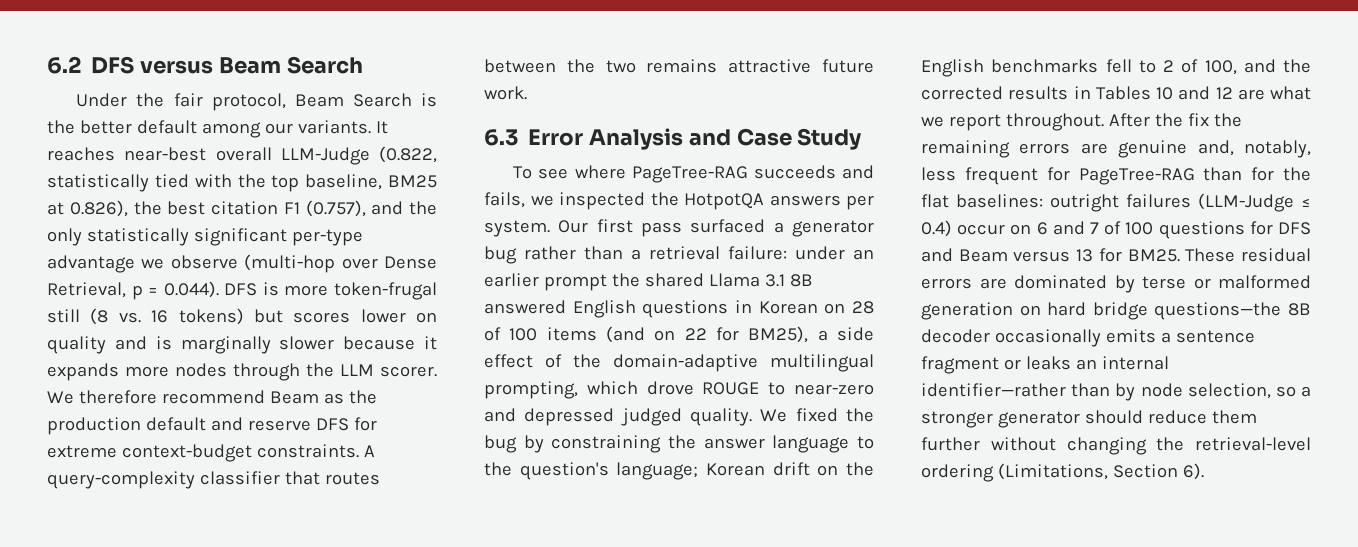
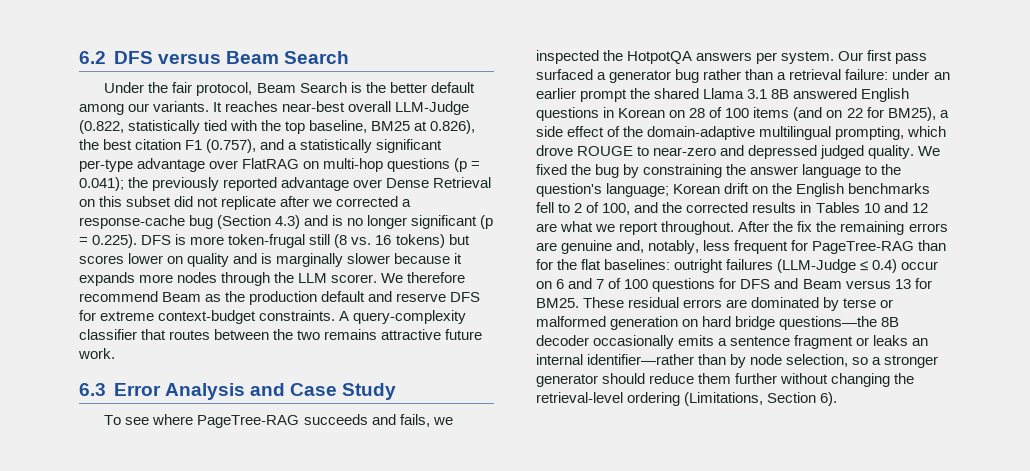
- It reaches near-best overall LLM-Judge (0.822, statistically tied with the top baseline, BM25 at 0.826), the best citation F1 (0.757), and the only statistically significant per-type advantage we observe (multi-hop over Dense Retrieval, p = 0.044). DFS is more token-frugal still (8 vs. 16 tokens) but scores lower on quality and is marginally slower because it expands more nodes through the LLM scorer.
+ It reaches near-best overall LLM-Judge (0.822, statistically tied with the top baseline, BM25 at 0.826), the best citation F1 (0.757), and a statistically significant per-type advantage over FlatRAG on multi-hop questions (p = 0.041); the previously reported advantage over Dense Retrieval on this subset did not replicate after we corrected a response-cache bug (Section 4.3) and is no longer significant (p = 0.225). DFS is more token-frugal still (8 vs. 16 tokens) but scores lower on quality and is marginally slower because it expands more nodes through the LLM scorer.

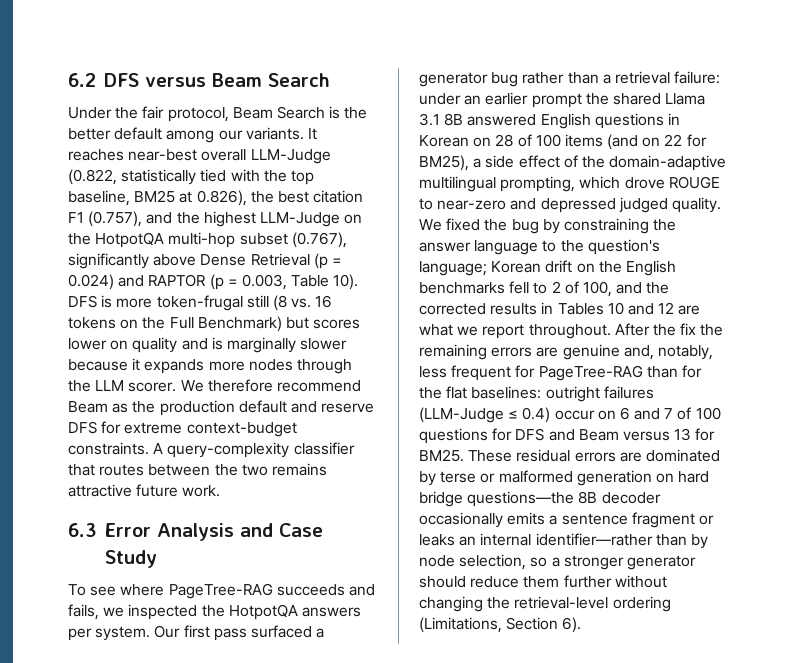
- It reaches near-best overall LLM-Judge (0.822, statistically tied with the top baseline, BM25 at 0.826), the best citation F1 (0.757), and a statistically significant per-type advantage over FlatRAG on multi-hop questions (p = 0.041); the previously reported advantage over Dense Retrieval on this subset did not replicate after we corrected a response-cache bug (Section 4.3) and is no longer significant (p = 0.225). DFS is more token-frugal still (8 vs. 16 tokens) but scores lower on quality and is marginally slower because it expands more nodes through the LLM scorer.
+ It reaches near-best overall LLM-Judge (0.822, statistically tied with the top baseline, BM25 at 0.826), the best citation F1 (0.757), and the highest LLM-Judge on the HotpotQA multi-hop subset (0.767), significantly above Dense Retrieval (p = 0.024) and RAPTOR (p = 0.003, Table 10). DFS is more token-frugal still (8 vs. 16 tokens on the Full Benchmark) but scores lower on quality and is marginally slower because it expands more nodes through the LLM scorer.

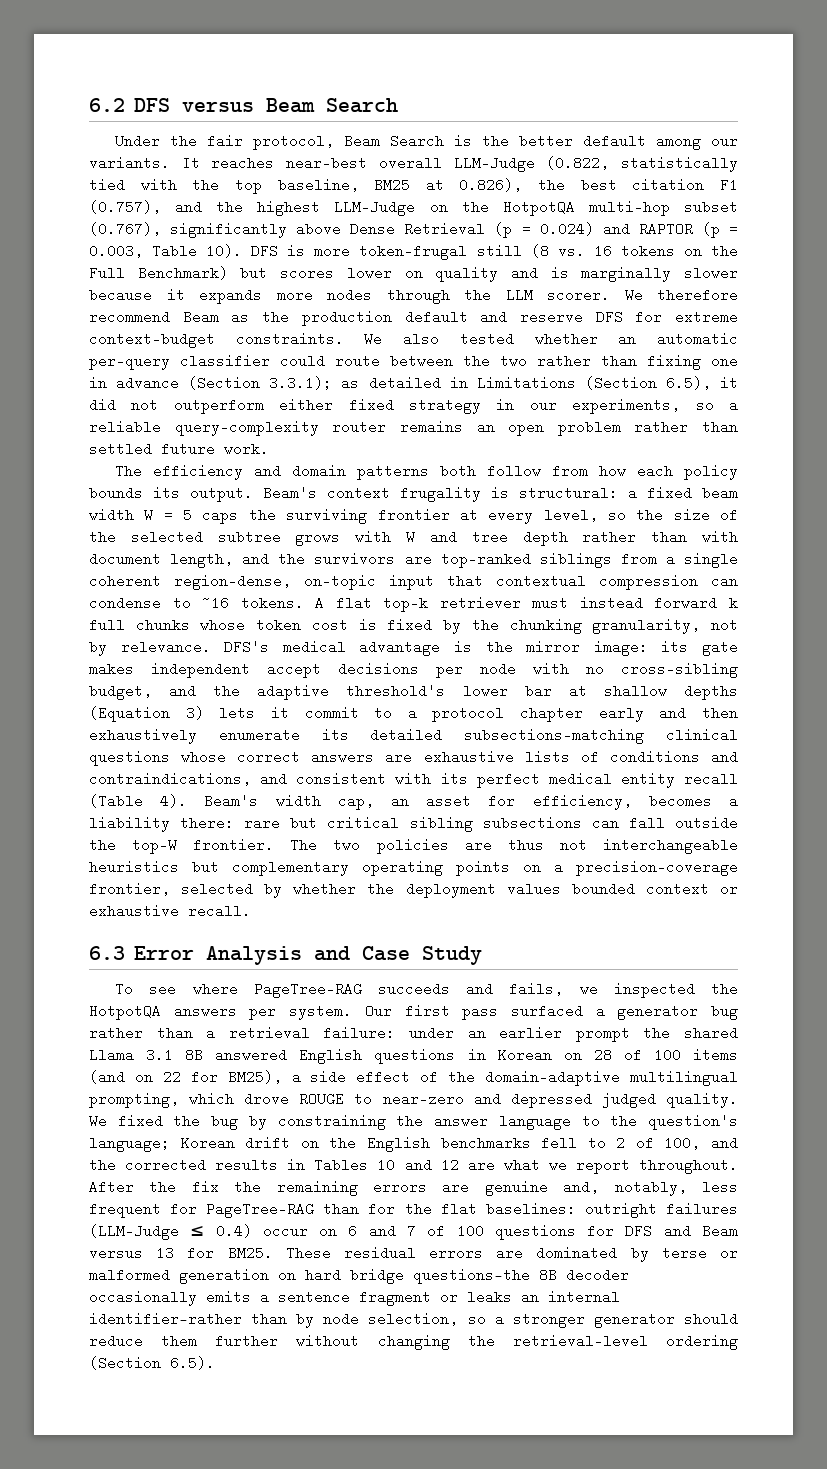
- A query-complexity classifier that routes between the two remains attractive future work.
+ We also tested whether an automatic per-query classifier could route between the two rather than fixing one in advance (Section 3.3.1); as detailed in Limitations (Section 6.5), it did not outperform either fixed strategy in our experiments, so a reliable query-complexity router remains an open problem rather than settled future work.
+ The efficiency and domain patterns both follow from how each policy bounds its output. Beam's context frugality is structural: a fixed beam width W = 5 caps the surviving frontier at every level, so the size of the selected subtree grows with W and tree depth rather than with document length, and the survivors are top-ranked siblings from a single coherent region-dense, on-topic input that contextual compression can condense to ~16 tokens. A flat top-k retriever must instead forward k full chunks whose token cost is fixed by the chunking granularity, not by relevance. DFS's medical advantage is the mirror image: its gate makes independent accept decisions per node with no cross-sibling budget, and the adaptive threshold's lower bar at shallow depths (Equation 3) lets it commit to a protocol chapter early and then exhaustively enumerate its detailed subsections-matching clinical questions whose correct answers are exhaustive lists of conditions and contraindications, and consistent with its perfect medical entity recall (Table 4). Beam's width cap, an asset for efficiency, becomes a liability there: rare but critical sibling subsections can fall outside the top-W frontier. The two policies are thus not interchangeable heuristics but complementary operating points on a precision-coverage frontier, selected by whether the deployment values bounded context or exhaustive recall.
- These residual errors are dominated by terse or malformed generation on hard bridge questions—the 8B decoder occasionally emits a sentence fragment or leaks an internal identifier—rather than by node selection, so a stronger generator should reduce them further without changing the retrieval-level ordering (Limitations, Section 6).
+ These residual errors are dominated by terse or malformed generation on hard bridge questions—the 8B decoder occasionally emits a sentence fragment or leaks an internal identifier—rather than by node selection, so a stronger generator should reduce them further without changing the retrieval-level ordering (Section 6.5).

